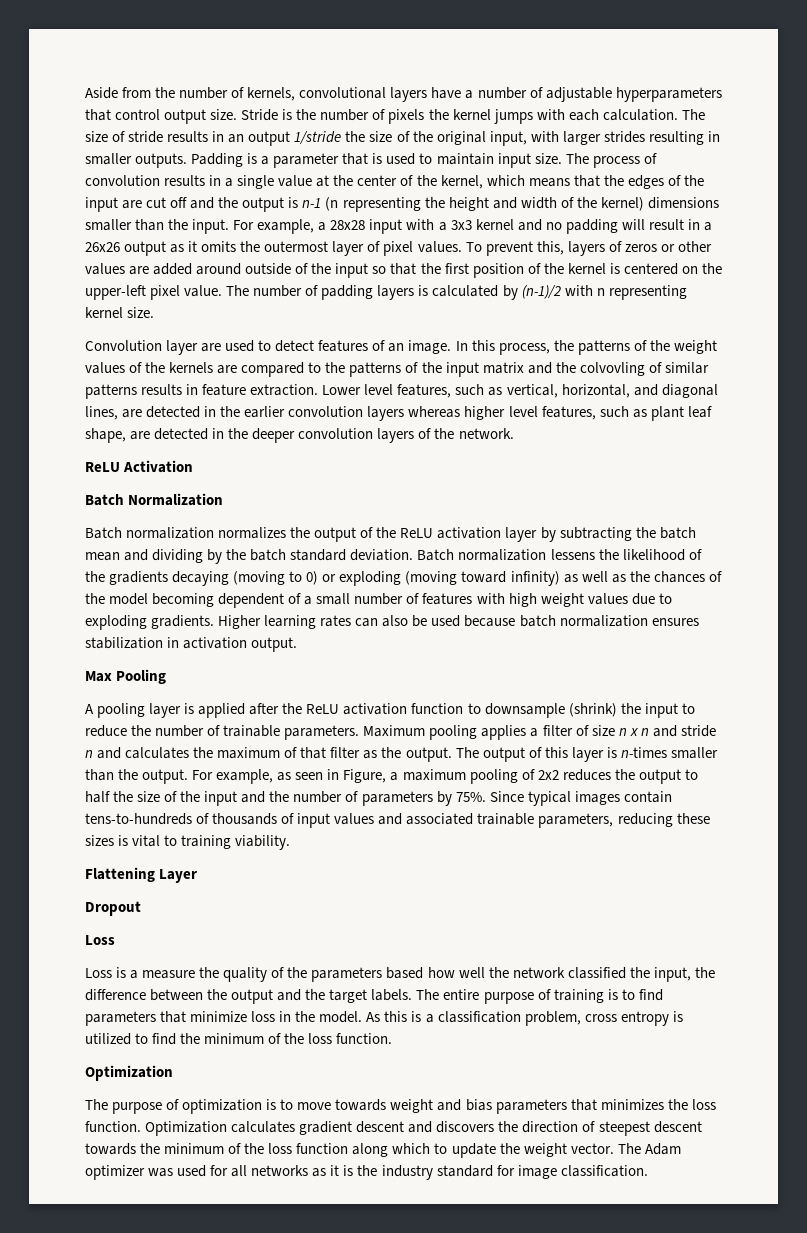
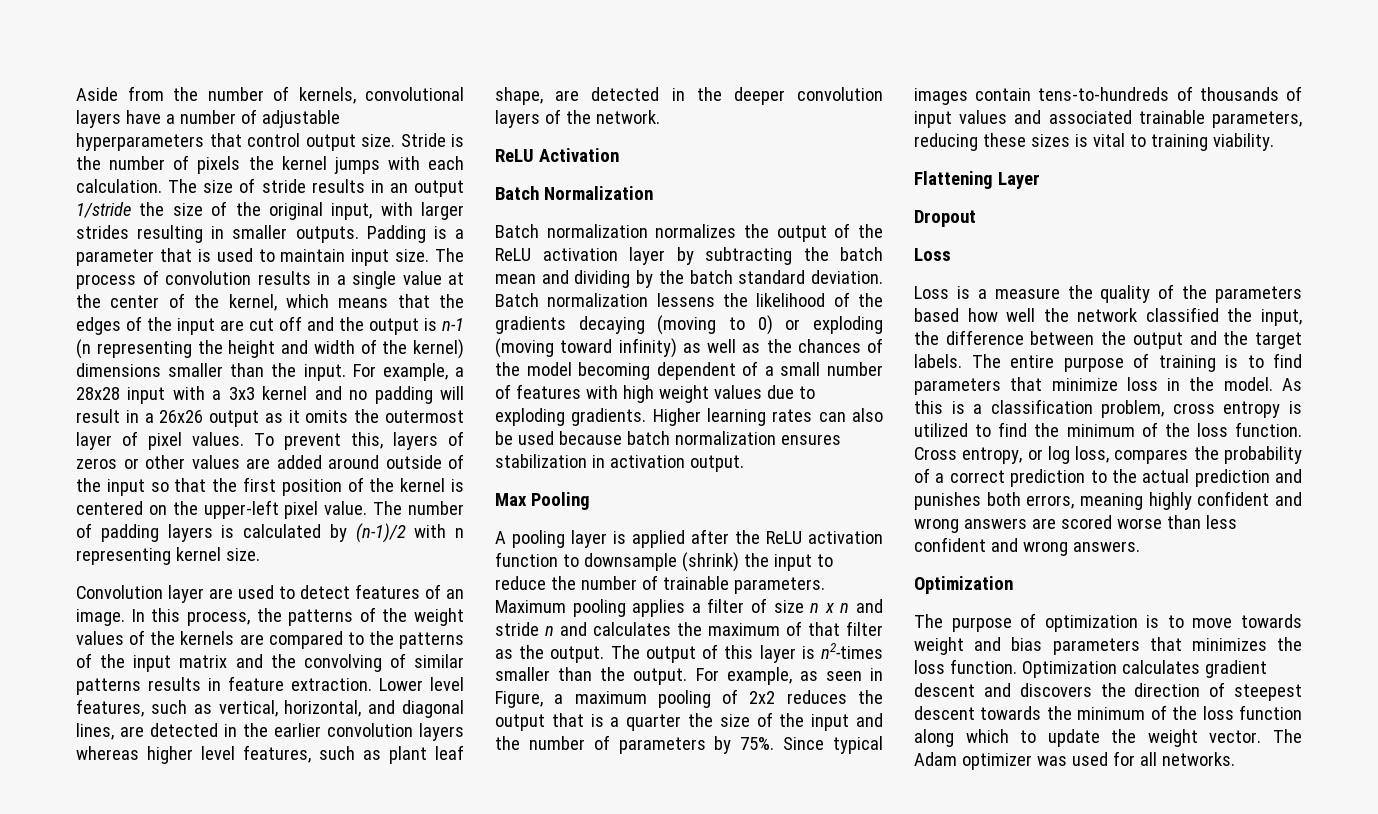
- In this process, the patterns of the weight values of the kernels are compared to the patterns of the input matrix and the colvovling of similar patterns results in feature extraction.
+ In this process, the patterns of the weight values of the kernels are compared to the patterns of the input matrix and the convolving of similar patterns results in feature extraction.
- The output of this layer is n-times smaller than the output.
+ The output of this layer is n2-times smaller than the output.
- For example, as seen in Figure, a maximum pooling of 2x2 reduces the output to half the size of the input and the number of parameters by 75%.
+ For example, as seen in Figure, a maximum pooling of 2x2 reduces the output that is a quarter the size of the input and the number of parameters by 75%.
+ Cross entropy, or log loss, compares the probability of a correct prediction to the actual prediction and punishes both errors, meaning highly confident and wrong answers are scored worse than less confident and wrong answers.
- The Adam optimizer was used for all networks as it is the industry standard for image classification.
+ The Adam optimizer was used for all networks.

